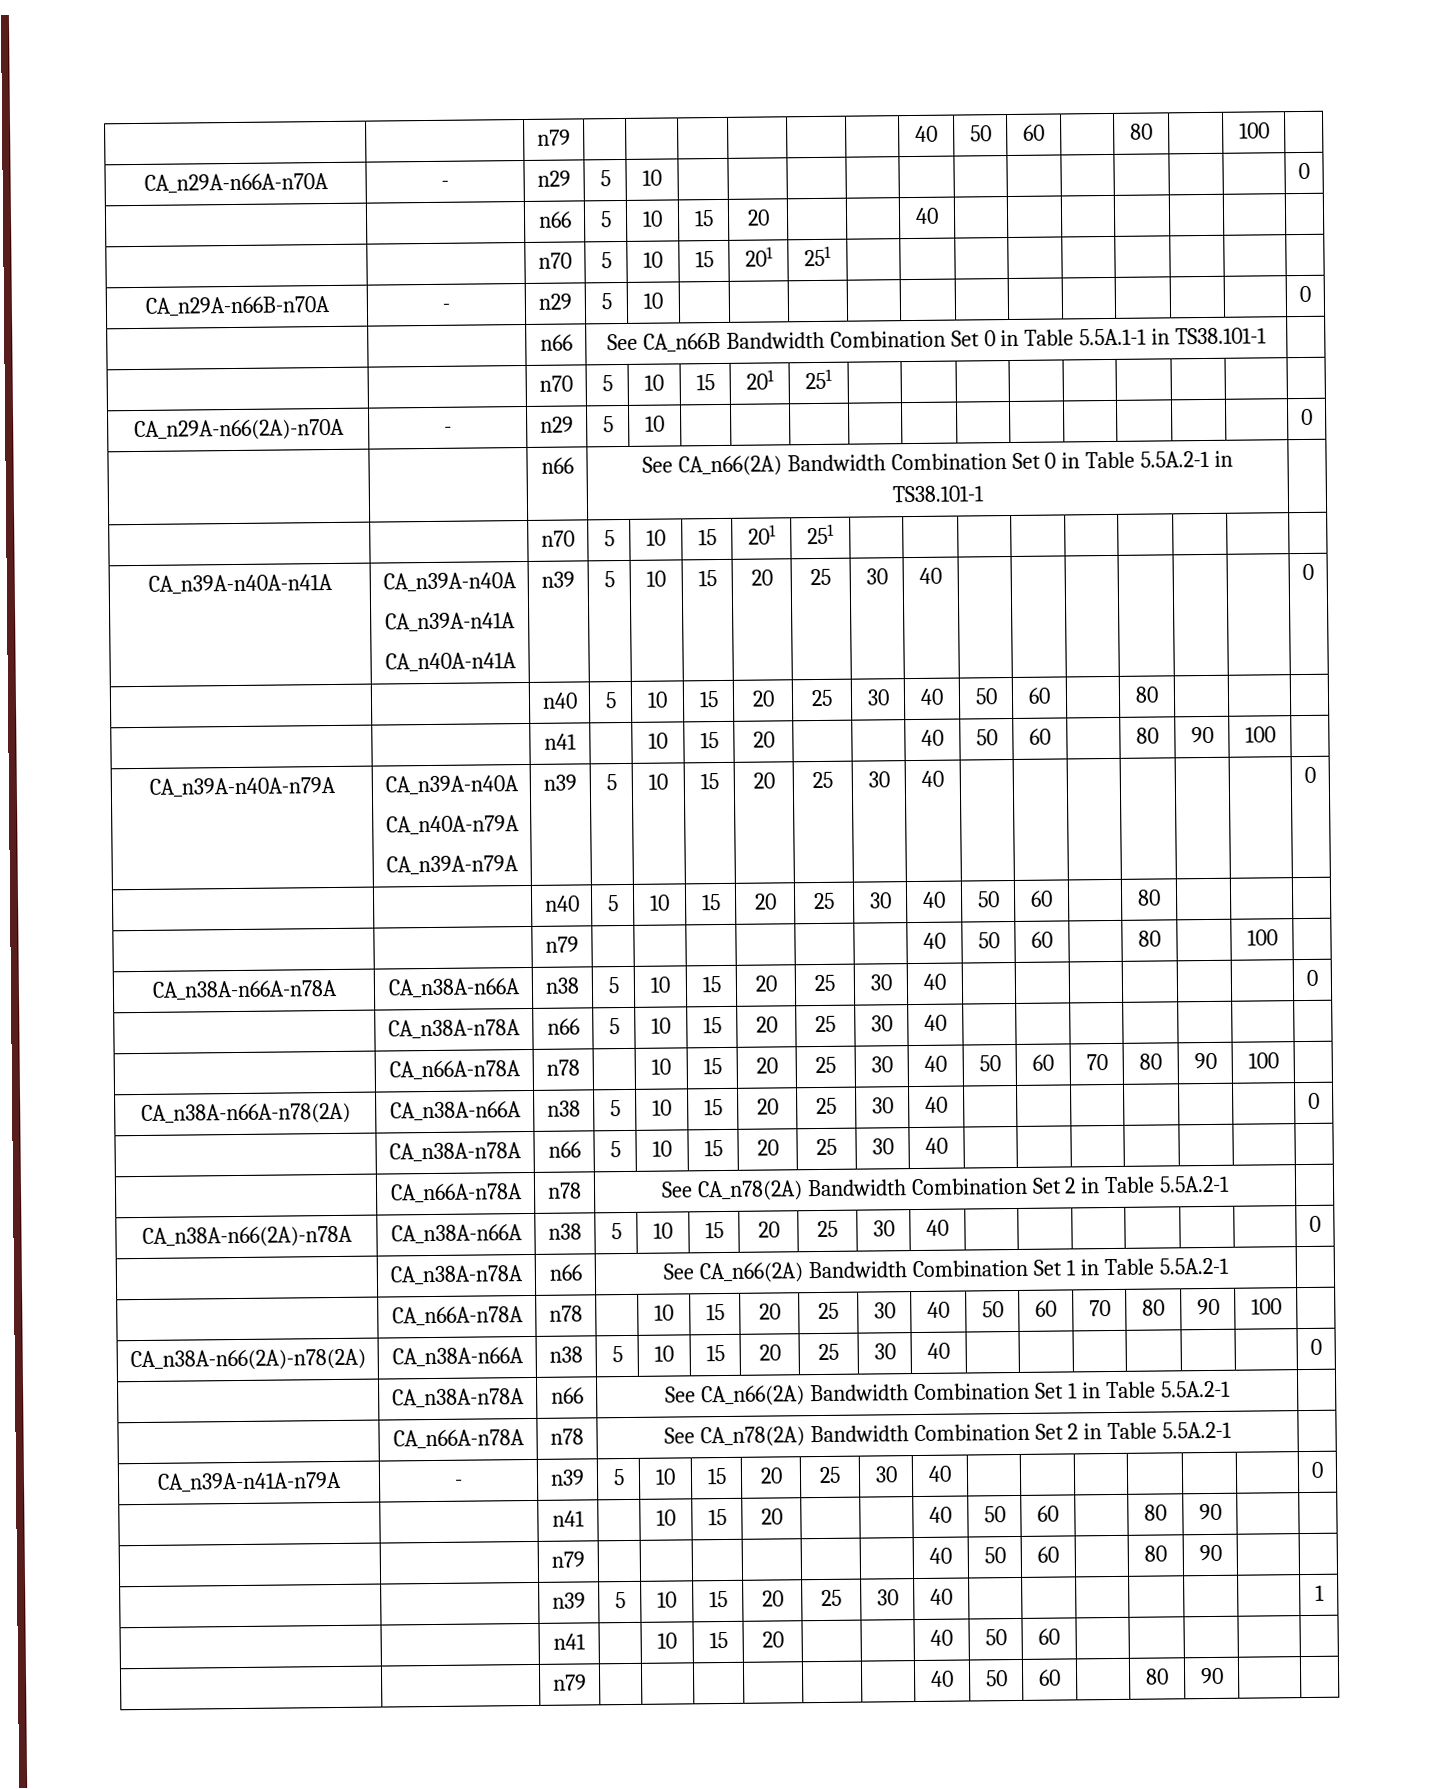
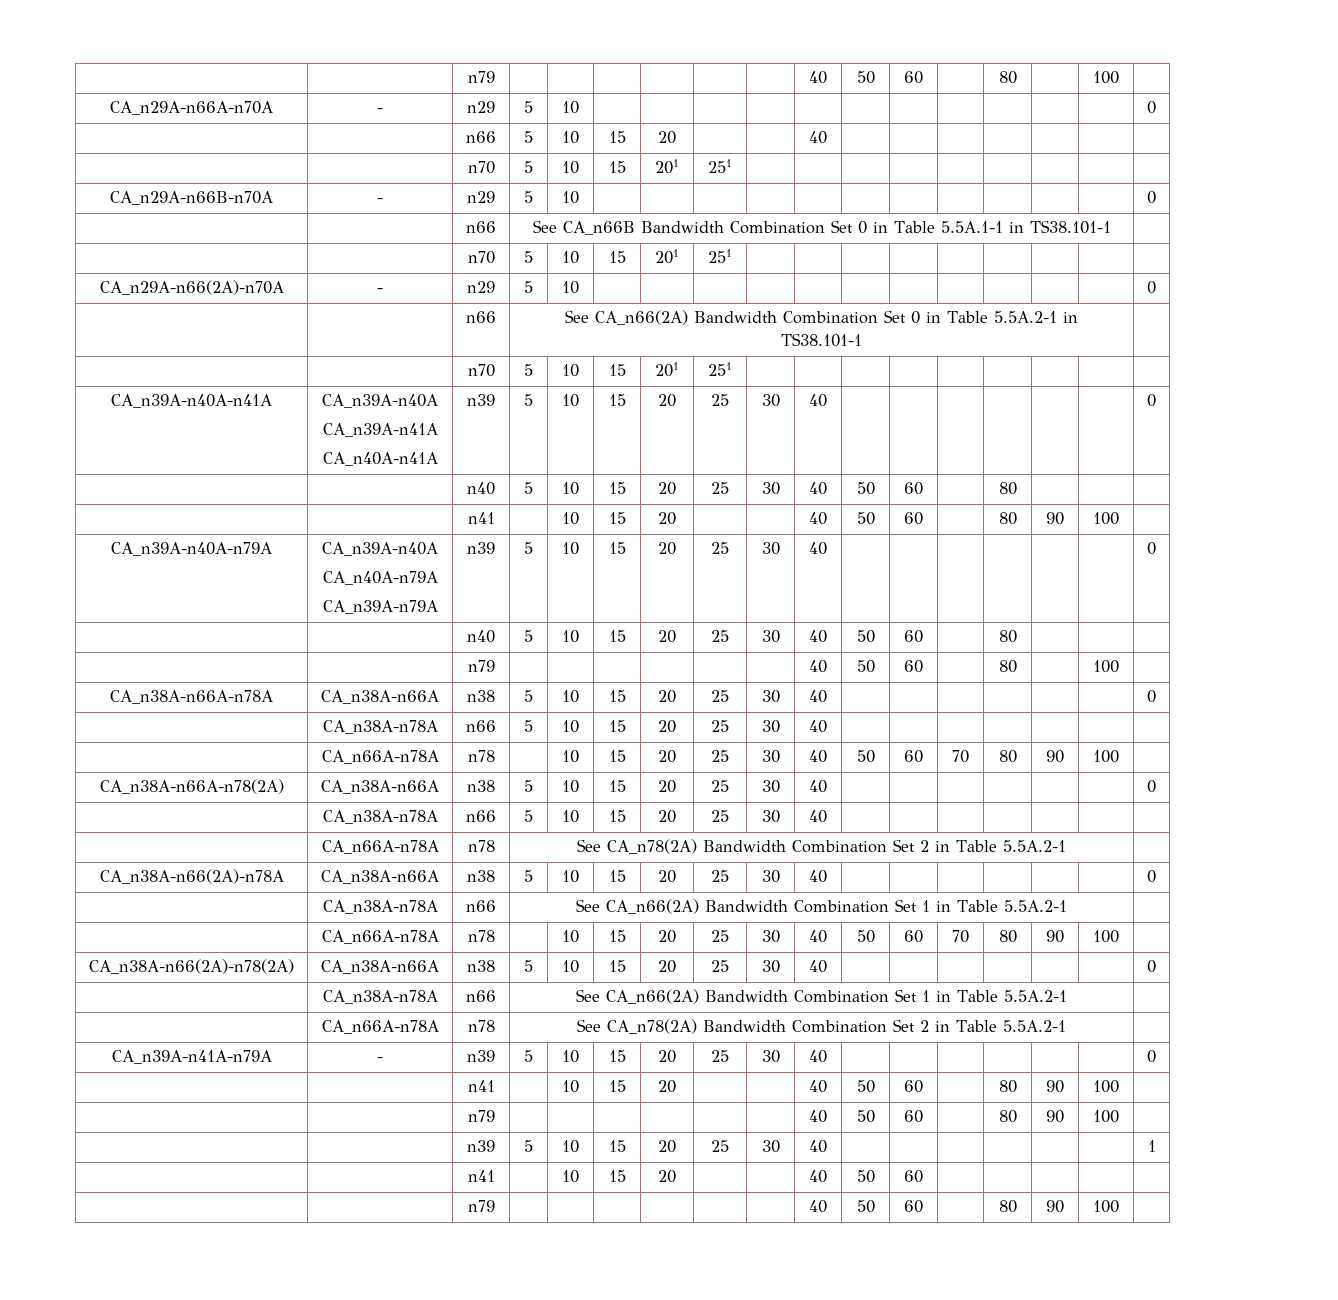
  CA_n39A-n41A-n79A | - | n39 | 5 | 10 | 15 | 20 | 25 | 30 | 40 | | | | | | | 0
- | | n41 | | 10 | 15 | 20 | | | 40 | 50 | 60 | | 80 | 90 | |
- | | n79 | | | | | | | 40 | 50 | 60 | | 80 | 90 | |
+ | | n41 | | 10 | 15 | 20 | | | 40 | 50 | 60 | | 80 | 90 | 100 |
+ | | n79 | | | | | | | 40 | 50 | 60 | | 80 | 90 | 100 |
  | | n41 | | 10 | 15 | 20 | | | 40 | 50 | 60 | | | | |
- | | n79 | | | | | | | 40 | 50 | 60 | | 80 | 90 | |
+ | | n79 | | | | | | | 40 | 50 | 60 | | 80 | 90 | 100 |

